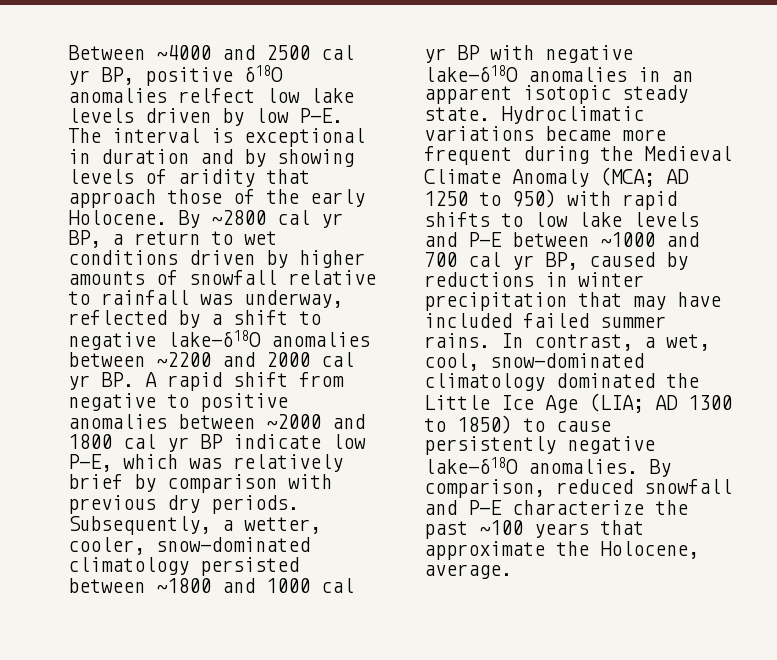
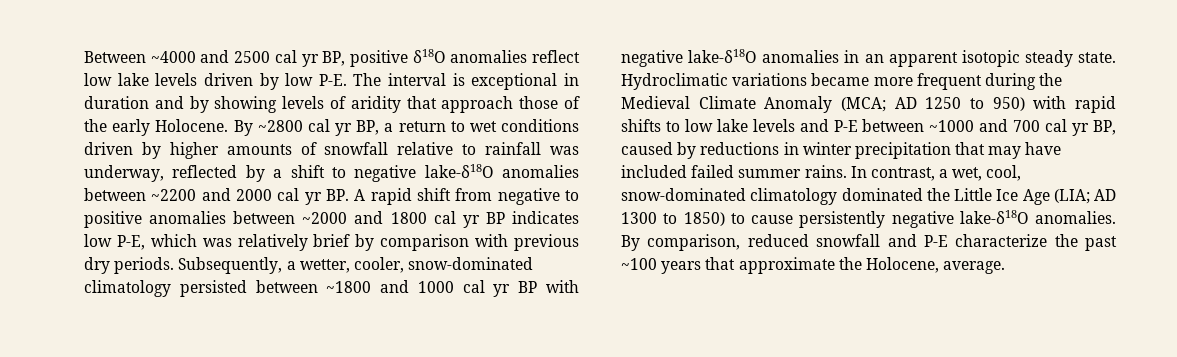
- Between ~4000 and 2500 cal yr BP, positive δ18O anomalies relfect low lake levels driven by low P-E. The interval is exceptional in duration and by showing levels of aridity that approach those of the early Holocene.
+ Between ~4000 and 2500 cal yr BP, positive δ18O anomalies reflect low lake levels driven by low P-E. The interval is exceptional in duration and by showing levels of aridity that approach those of the early Holocene.
- By ~2800 cal yr BP, a return to wet conditions driven by higher amounts of snowfall relative to rainfall was underway, reflected by a shift to negative lake-δ18O anomalies between ~2200 and 2000 cal yr BP. A rapid shift from negative to positive anomalies between ~2000 and 1800 cal yr BP indicate low P-E, which was relatively brief by comparison with previous dry periods.
+ By ~2800 cal yr BP, a return to wet conditions driven by higher amounts of snowfall relative to rainfall was underway, reflected by a shift to negative lake-δ18O anomalies between ~2200 and 2000 cal yr BP. A rapid shift from negative to positive anomalies between ~2000 and 1800 cal yr BP indicates low P-E, which was relatively brief by comparison with previous dry periods.

